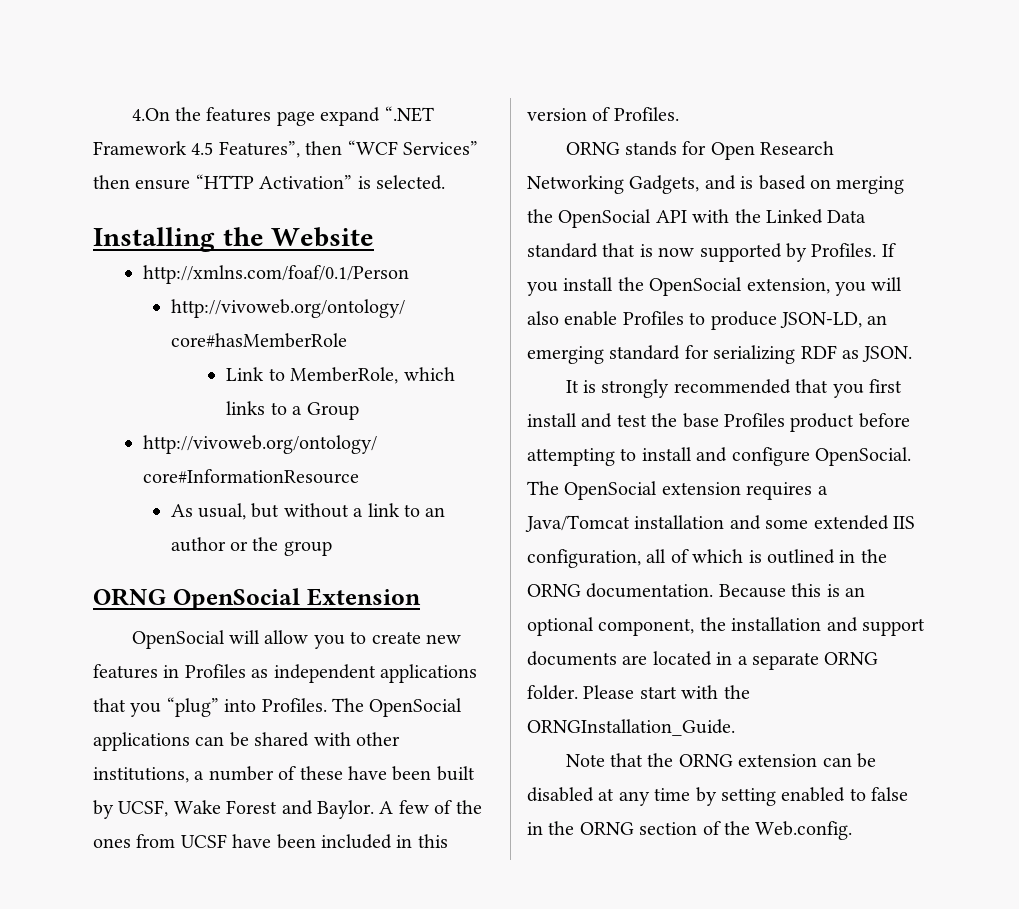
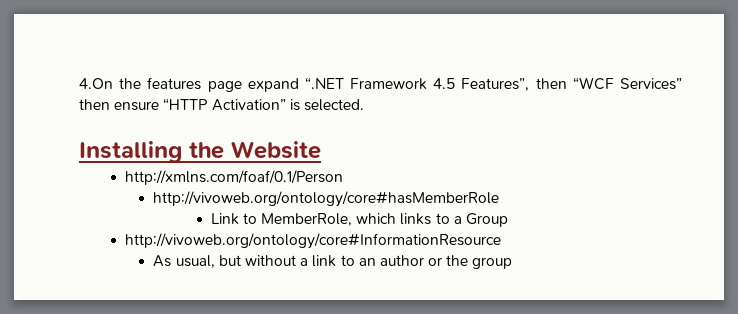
- ORNG OpenSocial Extension
- OpenSocial will allow you to create new features in Profiles as independent applications that you “plug” into Profiles. The OpenSocial applications can be shared with other institutions, a number of these have been built by UCSF, Wake Forest and Baylor. A few of the ones from UCSF have been included in this version of Profiles.
- ORNG stands for Open Research Networking Gadgets, and is based on merging the OpenSocial API with the Linked Data standard that is now supported by Profiles. If you install the OpenSocial extension, you will also enable Profiles to produce JSON-LD, an emerging standard for serializing RDF as JSON.
- It is strongly recommended that you first install and test the base Profiles product before attempting to install and configure OpenSocial. The OpenSocial extension requires a Java/Tomcat installation and some extended IIS configuration, all of which is outlined in the ORNG documentation. Because this is an optional component, the installation and support documents are located in a separate ORNG folder. Please start with the ORNGInstallation_Guide.
- Note that the ORNG extension can be disabled at any time by setting enabled to false in the ORNG section of the Web.config.

